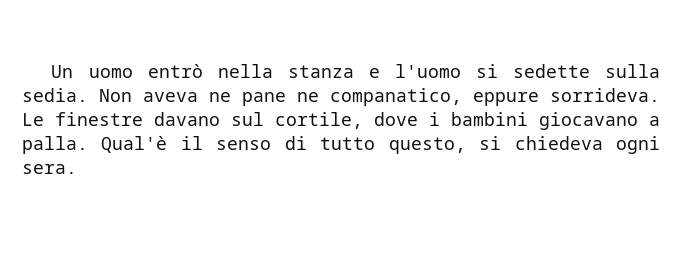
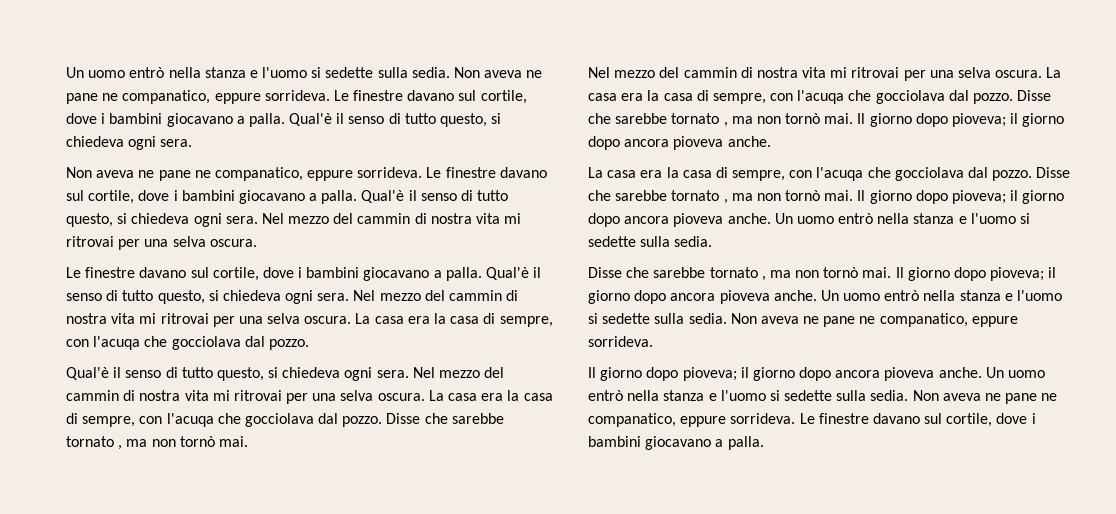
+ Non aveva ne pane ne companatico, eppure sorrideva. Le finestre davano sul cortile, dove i bambini giocavano a palla. Qual'è il senso di tutto questo, si chiedeva ogni sera. Nel mezzo del cammin di nostra vita mi ritrovai per una selva oscura.
+ Le finestre davano sul cortile, dove i bambini giocavano a palla. Qual'è il senso di tutto questo, si chiedeva ogni sera. Nel mezzo del cammin di nostra vita mi ritrovai per una selva oscura. La casa era la casa di sempre, con l'acuqa che gocciolava dal pozzo.
+ Qual'è il senso di tutto questo, si chiedeva ogni sera. Nel mezzo del cammin di nostra vita mi ritrovai per una selva oscura. La casa era la casa di sempre, con l'acuqa che gocciolava dal pozzo. Disse che sarebbe tornato , ma non tornò mai.
+ Nel mezzo del cammin di nostra vita mi ritrovai per una selva oscura. La casa era la casa di sempre, con l'acuqa che gocciolava dal pozzo. Disse che sarebbe tornato , ma non tornò mai. Il giorno dopo pioveva; il giorno dopo ancora pioveva anche.
+ La casa era la casa di sempre, con l'acuqa che gocciolava dal pozzo. Disse che sarebbe tornato , ma non tornò mai. Il giorno dopo pioveva; il giorno dopo ancora pioveva anche. Un uomo entrò nella stanza e l'uomo si sedette sulla sedia.
+ Disse che sarebbe tornato , ma non tornò mai. Il giorno dopo pioveva; il giorno dopo ancora pioveva anche. Un uomo entrò nella stanza e l'uomo si sedette sulla sedia. Non aveva ne pane ne companatico, eppure sorrideva.
+ Il giorno dopo pioveva; il giorno dopo ancora pioveva anche. Un uomo entrò nella stanza e l'uomo si sedette sulla sedia. Non aveva ne pane ne companatico, eppure sorrideva. Le finestre davano sul cortile, dove i bambini giocavano a palla.

